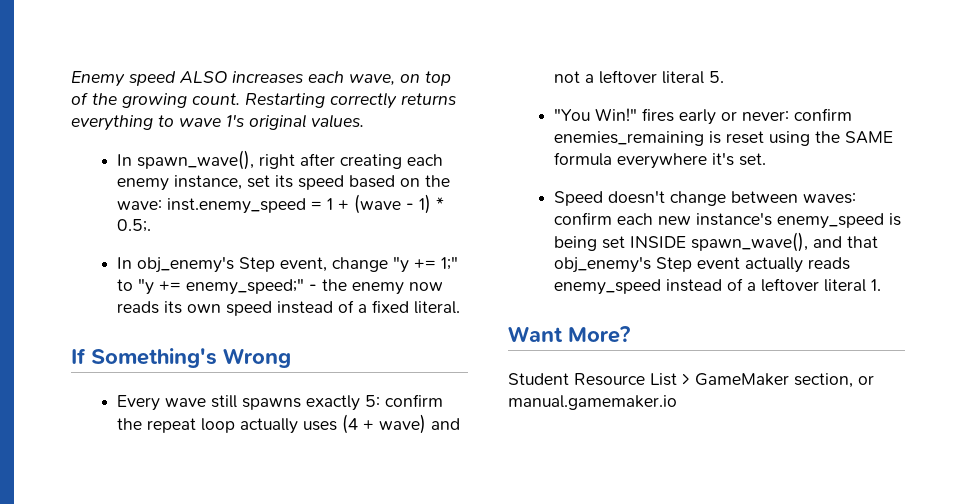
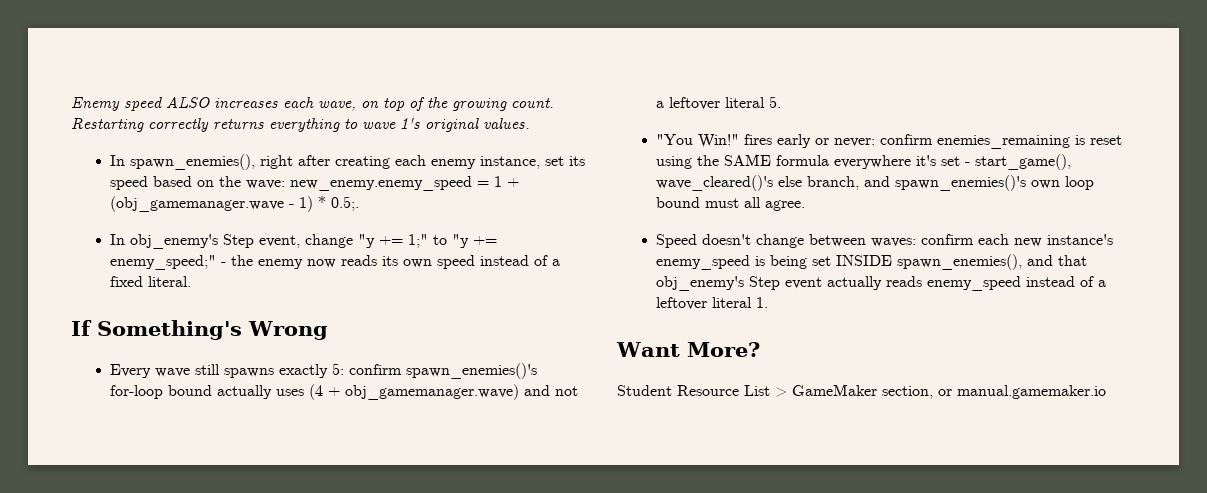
- In spawn_wave(), right after creating each enemy instance, set its speed based on the wave: inst.enemy_speed = 1 + (wave - 1) * 0.5;.
+ In spawn_enemies(), right after creating each enemy instance, set its speed based on the wave: new_enemy.enemy_speed = 1 + (obj_gamemanager.wave - 1) * 0.5;.
- Every wave still spawns exactly 5: confirm the repeat loop actually uses (4 + wave) and not a leftover literal 5.
+ Every wave still spawns exactly 5: confirm spawn_enemies()'s for-loop bound actually uses (4 + obj_gamemanager.wave) and not a leftover literal 5.
- "You Win!" fires early or never: confirm enemies_remaining is reset using the SAME formula everywhere it's set.
+ "You Win!" fires early or never: confirm enemies_remaining is reset using the SAME formula everywhere it's set - start_game(), wave_cleared()'s else branch, and spawn_enemies()'s own loop bound must all agree.
- Speed doesn't change between waves: confirm each new instance's enemy_speed is being set INSIDE spawn_wave(), and that obj_enemy's Step event actually reads enemy_speed instead of a leftover literal 1.
+ Speed doesn't change between waves: confirm each new instance's enemy_speed is being set INSIDE spawn_enemies(), and that obj_enemy's Step event actually reads enemy_speed instead of a leftover literal 1.

